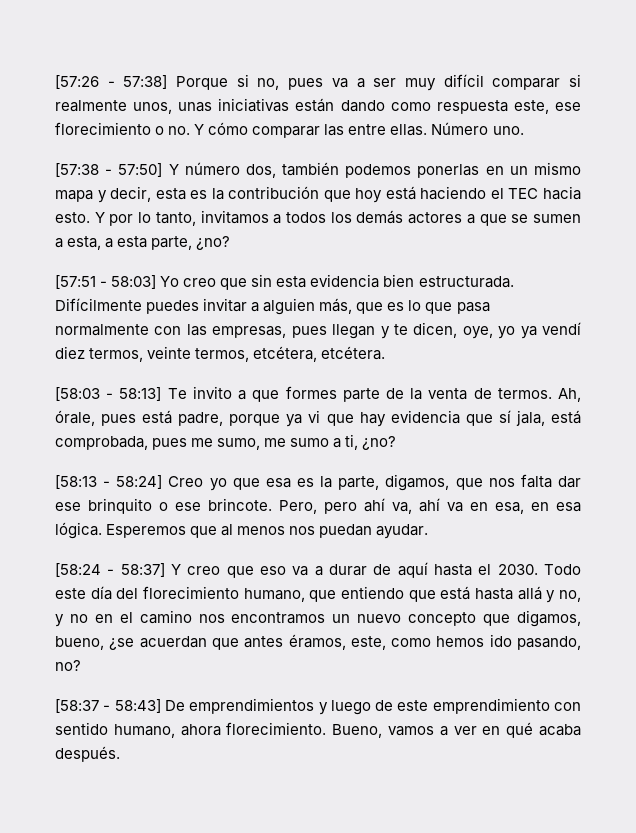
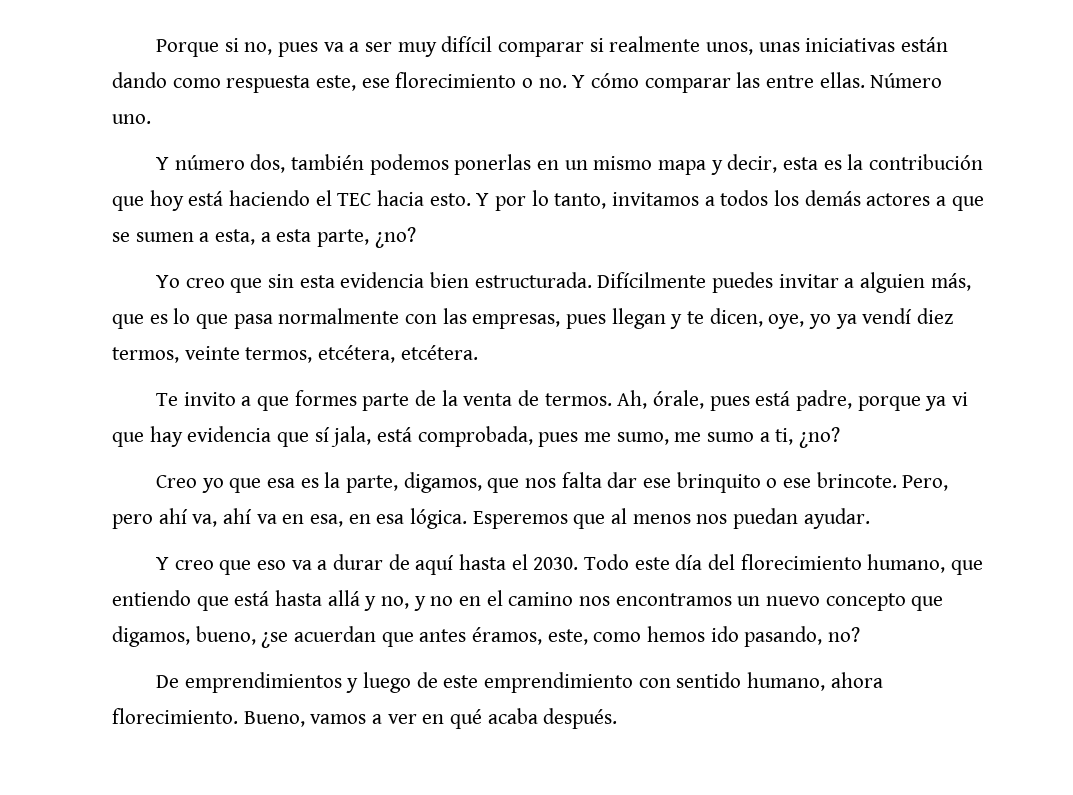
- [57:26 - 57:38] Porque si no, pues va a ser muy difícil comparar si realmente unos, unas iniciativas están dando como respuesta este, ese florecimiento o no. Y cómo comparar las entre ellas.
+ Porque si no, pues va a ser muy difícil comparar si realmente unos, unas iniciativas están dando como respuesta este, ese florecimiento o no. Y cómo comparar las entre ellas.
- [57:38 - 57:50] Y número dos, también podemos ponerlas en un mismo mapa y decir, esta es la contribución que hoy está haciendo el TEC hacia esto.
+ Y número dos, también podemos ponerlas en un mismo mapa y decir, esta es la contribución que hoy está haciendo el TEC hacia esto.
- [57:51 - 58:03] Yo creo que sin esta evidencia bien estructurada.
+ Yo creo que sin esta evidencia bien estructurada.
- [58:03 - 58:13] Te invito a que formes parte de la venta de termos.
+ Te invito a que formes parte de la venta de termos.
- [58:13 - 58:24] Creo yo que esa es la parte, digamos, que nos falta dar ese brinquito o ese brincote.
+ Creo yo que esa es la parte, digamos, que nos falta dar ese brinquito o ese brincote.
- [58:24 - 58:37] Y creo que eso va a durar de aquí hasta el 2030.
+ Y creo que eso va a durar de aquí hasta el 2030.
- [58:37 - 58:43] De emprendimientos y luego de este emprendimiento con sentido humano, ahora florecimiento.
+ De emprendimientos y luego de este emprendimiento con sentido humano, ahora florecimiento.

